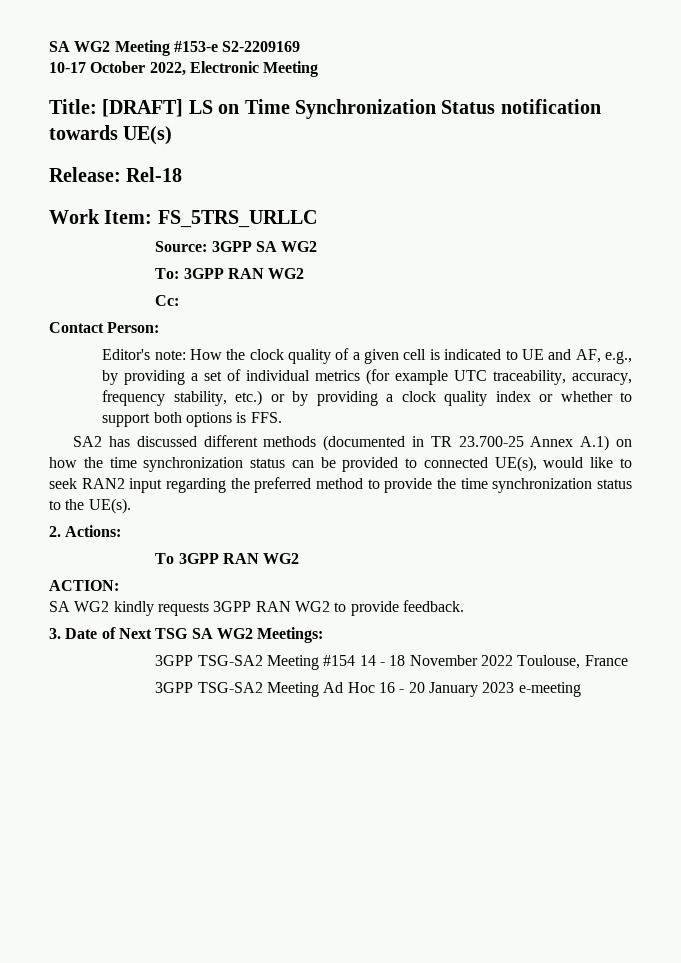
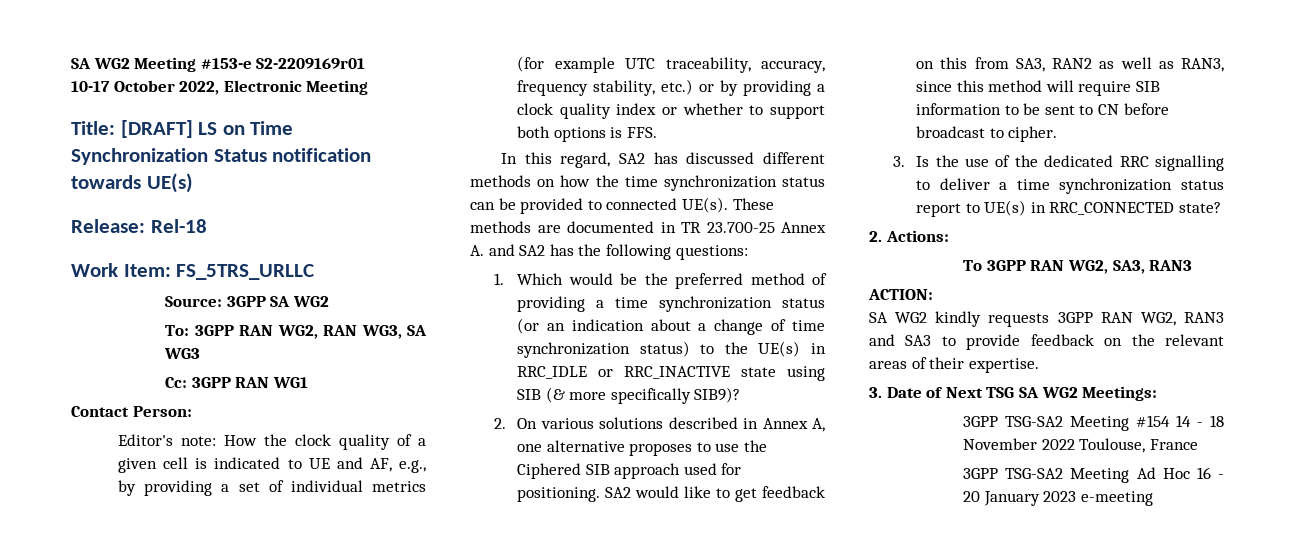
- SA WG2 Meeting #153-e S2-2209169
+ SA WG2 Meeting #153-e S2-2209169r01
- To: 3GPP RAN WG2
- Cc:
+ To: 3GPP RAN WG2, RAN WG3, SA WG3
+ Cc: 3GPP RAN WG1
- SA2 has discussed different methods (documented in TR 23.700-25 Annex A.1) on how the time synchronization status can be provided to connected UE(s), would like to seek RAN2 input regarding the preferred method to provide the time synchronization status to the UE(s).
+ In this regard, SA2 has discussed different methods on how the time synchronization status can be provided to connected UE(s). These methods are documented in TR 23.700-25 Annex A. and SA2 has the following questions:
+ 1. Which would be the preferred method of providing a time synchronization status (or an indication about a change of time synchronization status) to the UE(s) in RRC_IDLE or RRC_INACTIVE state using SIB (& more specifically SIB9)?
+ 2. On various solutions described in Annex A, one alternative proposes to use the Ciphered SIB approach used for positioning. SA2 would like to get feedback on this from SA3, RAN2 as well as RAN3, since this method will require SIB information to be sent to CN before broadcast to cipher.
+ 3. Is the use of the dedicated RRC signalling to deliver a time synchronization status report to UE(s) in RRC_CONNECTED state?
- To 3GPP RAN WG2
+ To 3GPP RAN WG2, SA3, RAN3
- SA WG2 kindly requests 3GPP RAN WG2 to provide feedback.
+ SA WG2 kindly requests 3GPP RAN WG2, RAN3 and SA3 to provide feedback on the relevant areas of their expertise.

